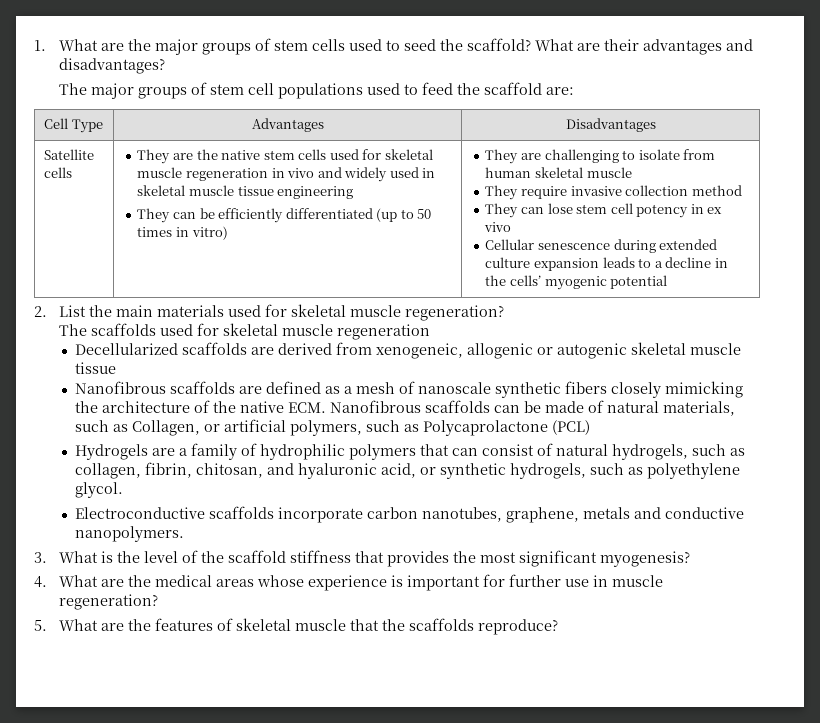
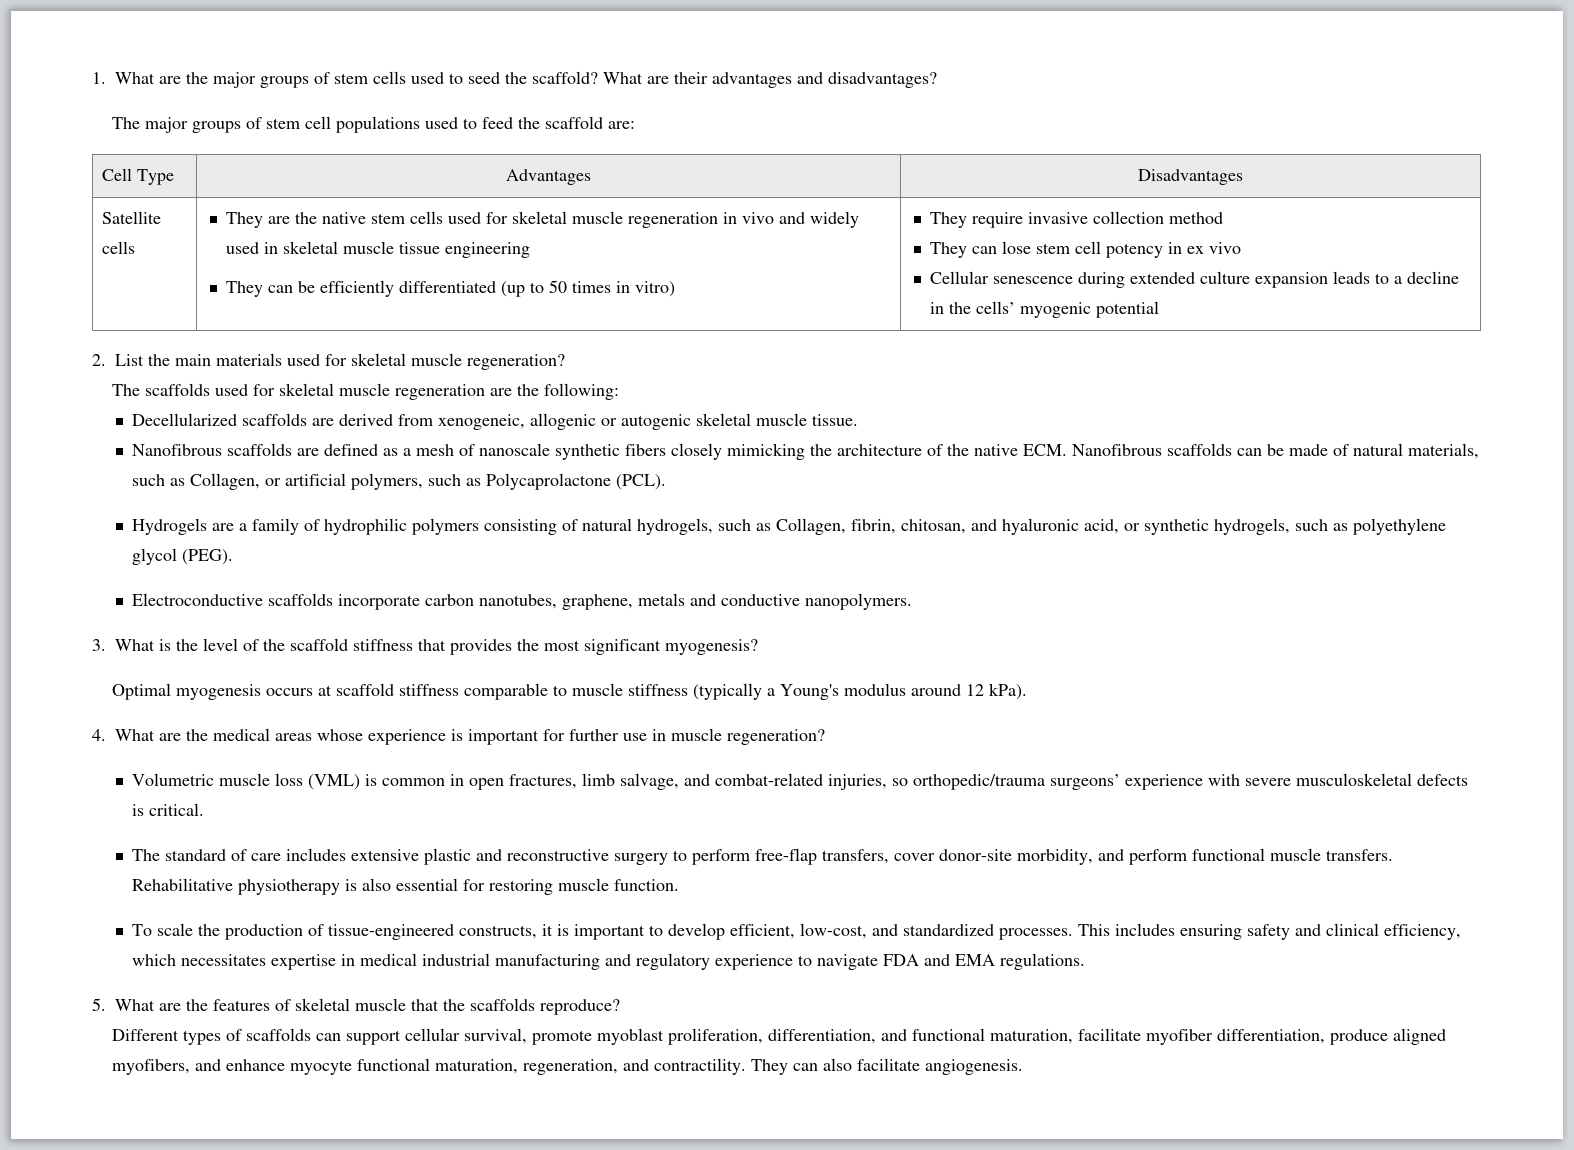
- They are challenging to isolate from human skeletal muscle
- The scaffolds used for skeletal muscle regeneration
+ The scaffolds used for skeletal muscle regeneration are the following:
- Decellularized scaffolds are derived from xenogeneic, allogenic or autogenic skeletal muscle tissue
+ Decellularized scaffolds are derived from xenogeneic, allogenic or autogenic skeletal muscle tissue.
- Nanofibrous scaffolds are defined as a mesh of nanoscale synthetic fibers closely mimicking the architecture of the native ECM. Nanofibrous scaffolds can be made of natural materials, such as Collagen, or artificial polymers, such as Polycaprolactone (PCL)
+ Nanofibrous scaffolds are defined as a mesh of nanoscale synthetic fibers closely mimicking the architecture of the native ECM. Nanofibrous scaffolds can be made of natural materials, such as Collagen, or artificial polymers, such as Polycaprolactone (PCL).
- Hydrogels are a family of hydrophilic polymers that can consist of natural hydrogels, such as collagen, fibrin, chitosan, and hyaluronic acid, or synthetic hydrogels, such as polyethylene glycol.
+ Hydrogels are a family of hydrophilic polymers consisting of natural hydrogels, such as Collagen, fibrin, chitosan, and hyaluronic acid, or synthetic hydrogels, such as polyethylene glycol (PEG).
+ Optimal myogenesis occurs at scaffold stiffness comparable to muscle stiffness (typically a Young's modulus around 12 kPa).
+ Volumetric muscle loss (VML) is common in open fractures, limb salvage, and combat‐related injuries, so orthopedic/trauma surgeons’ experience with severe musculoskeletal defects is critical.
+ The standard of care includes extensive plastic and reconstructive surgery to perform free-flap transfers, cover donor-site morbidity, and perform functional muscle transfers. Rehabilitative physiotherapy is also essential for restoring muscle function.
+ To scale the production of tissue-engineered constructs, it is important to develop efficient, low-cost, and standardized processes. This includes ensuring safety and clinical efficiency, which necessitates expertise in medical industrial manufacturing and regulatory experience to navigate FDA and EMA regulations.
+ Different types of scaffolds can support cellular survival, promote myoblast proliferation, differentiation, and functional maturation, facilitate myofiber differentiation, produce aligned myofibers, and enhance myocyte functional maturation, regeneration, and contractility. They can also facilitate angiogenesis.

